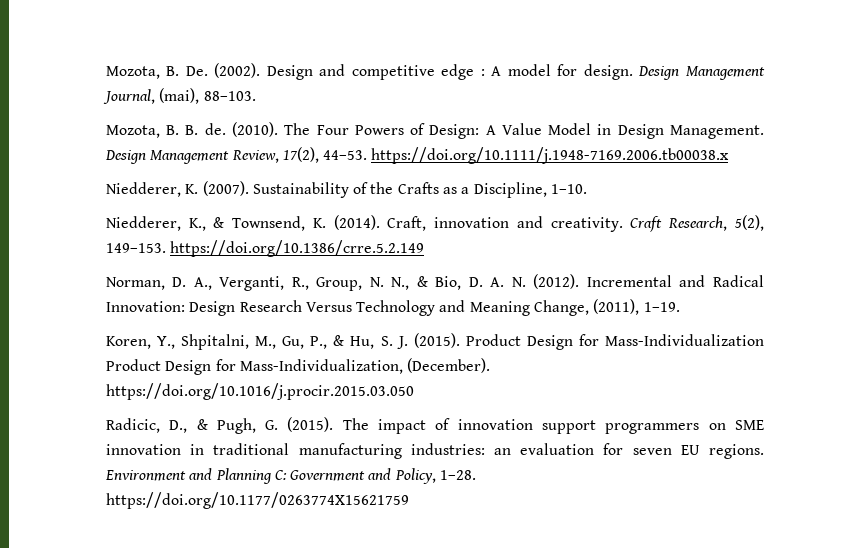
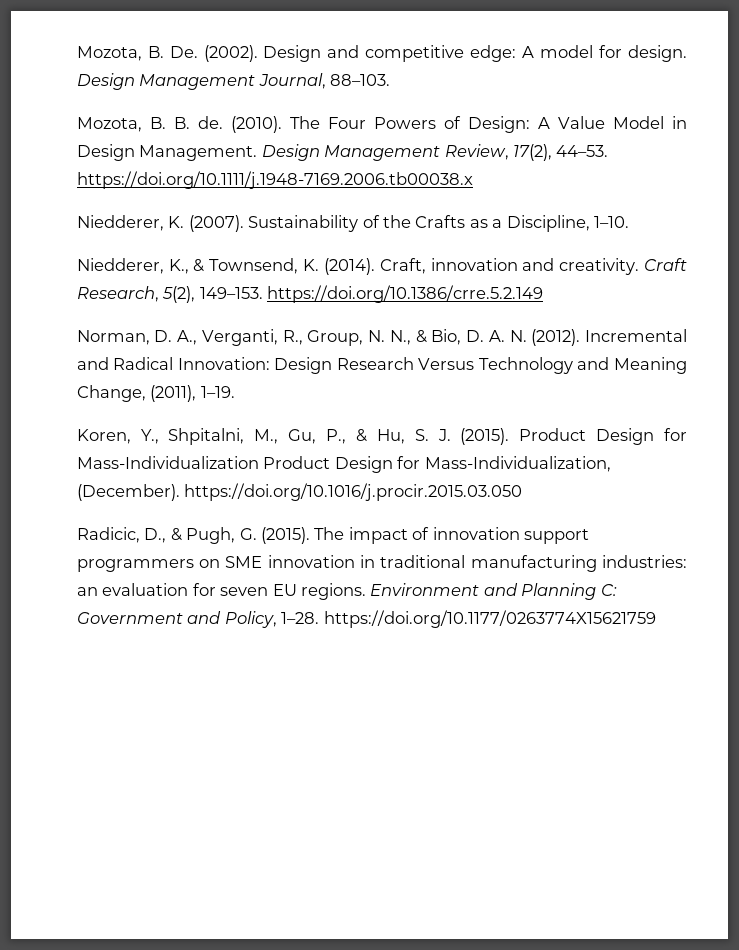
- Design and competitive edge : A model for design.
+ Design and competitive edge: A model for design.
- Design Management Journal, (mai), 88–103.
+ Design Management Journal, 88–103.

